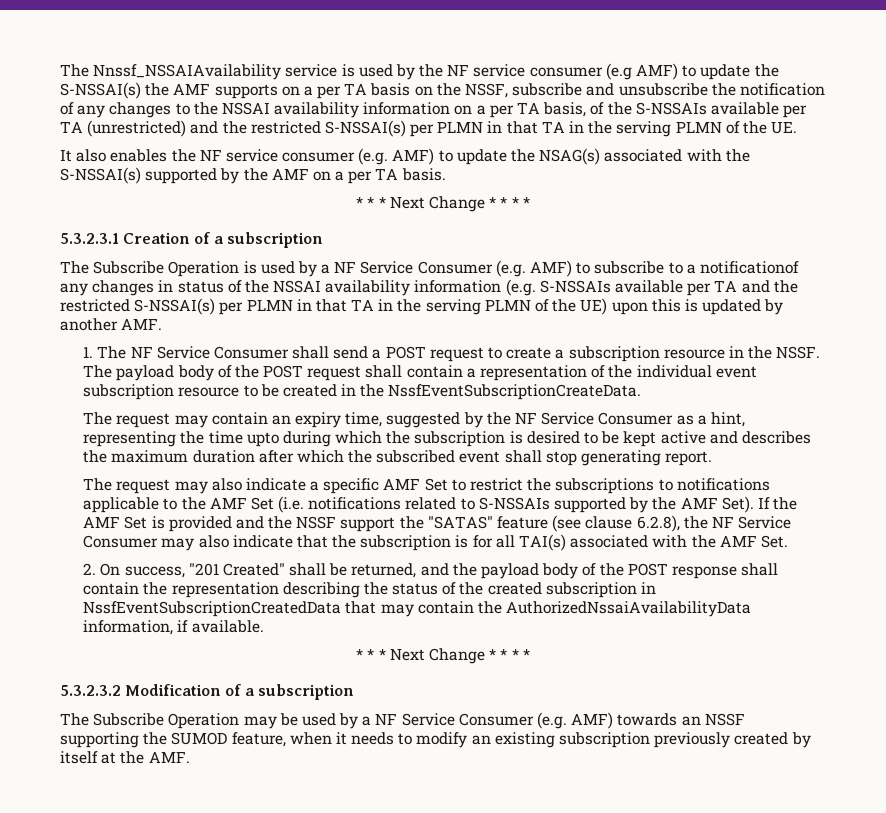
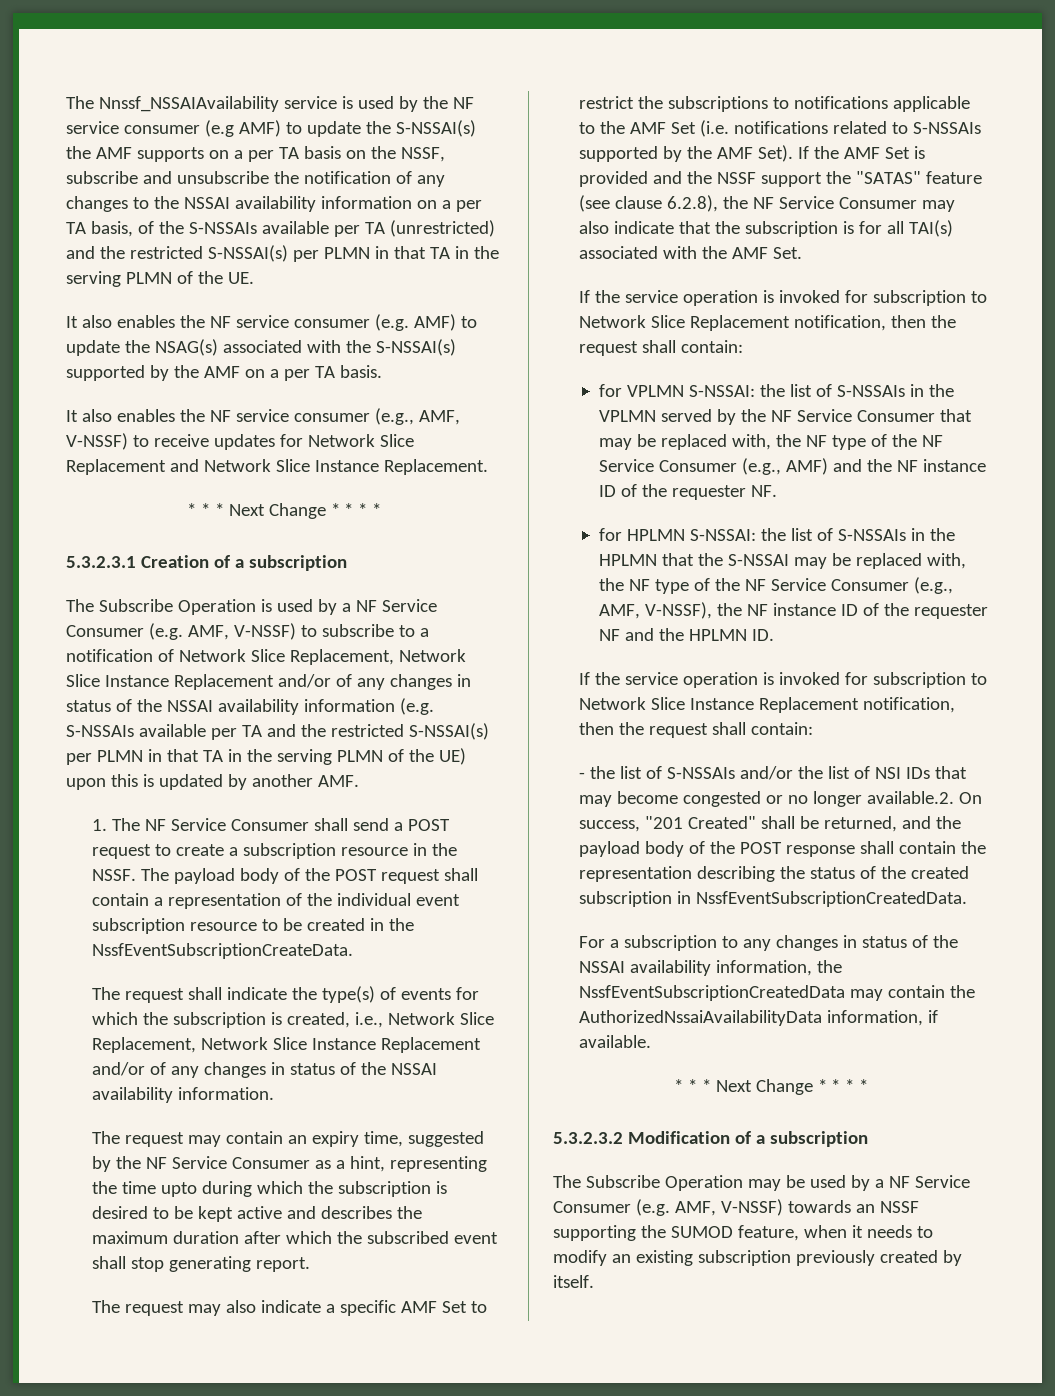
+ It also enables the NF service consumer (e.g., AMF, V-NSSF) to receive updates for Network Slice Replacement and Network Slice Instance Replacement.
- The Subscribe Operation is used by a NF Service Consumer (e.g. AMF) to subscribe to a notificationof any changes in status of the NSSAI availability information (e.g. S-NSSAIs available per TA and the restricted S-NSSAI(s) per PLMN in that TA in the serving PLMN of the UE) upon this is updated by another AMF.
+ The Subscribe Operation is used by a NF Service Consumer (e.g. AMF, V-NSSF) to subscribe to a notification of Network Slice Replacement, Network Slice Instance Replacement and/or of any changes in status of the NSSAI availability information (e.g. S-NSSAIs available per TA and the restricted S-NSSAI(s) per PLMN in that TA in the serving PLMN of the UE) upon this is updated by another AMF.
+ The request shall indicate the type(s) of events for which the subscription is created, i.e., Network Slice Replacement, Network Slice Instance Replacement and/or of any changes in status of the NSSAI availability information.
- 2. On success, "201 Created" shall be returned, and the payload body of the POST response shall contain the representation describing the status of the created subscription in NssfEventSubscriptionCreatedData that may contain the AuthorizedNssaiAvailabilityData information, if available.
+ If the service operation is invoked for subscription to Network Slice Replacement notification, then the request shall contain:
+ for VPLMN S-NSSAI: the list of S-NSSAIs in the VPLMN served by the NF Service Consumer that may be replaced with, the NF type of the NF Service Consumer (e.g., AMF) and the NF instance ID of the requester NF.
+ for HPLMN S-NSSAI: the list of S-NSSAIs in the HPLMN that the S-NSSAI may be replaced with, the NF type of the NF Service Consumer (e.g., AMF, V-NSSF), the NF instance ID of the requester NF and the HPLMN ID.
+ If the service operation is invoked for subscription to Network Slice Instance Replacement notification, then the request shall contain:
+ - the list of S-NSSAIs and/or the list of NSI IDs that may become congested or no longer available.2. On success, "201 Created" shall be returned, and the payload body of the POST response shall contain the representation describing the status of the created subscription in NssfEventSubscriptionCreatedData.
+ For a subscription to any changes in status of the NSSAI availability information, the NssfEventSubscriptionCreatedData may contain the AuthorizedNssaiAvailabilityData information, if available.
- The Subscribe Operation may be used by a NF Service Consumer (e.g. AMF) towards an NSSF supporting the SUMOD feature, when it needs to modify an existing subscription previously created by itself at the AMF.
+ The Subscribe Operation may be used by a NF Service Consumer (e.g. AMF, V-NSSF) towards an NSSF supporting the SUMOD feature, when it needs to modify an existing subscription previously created by itself.

